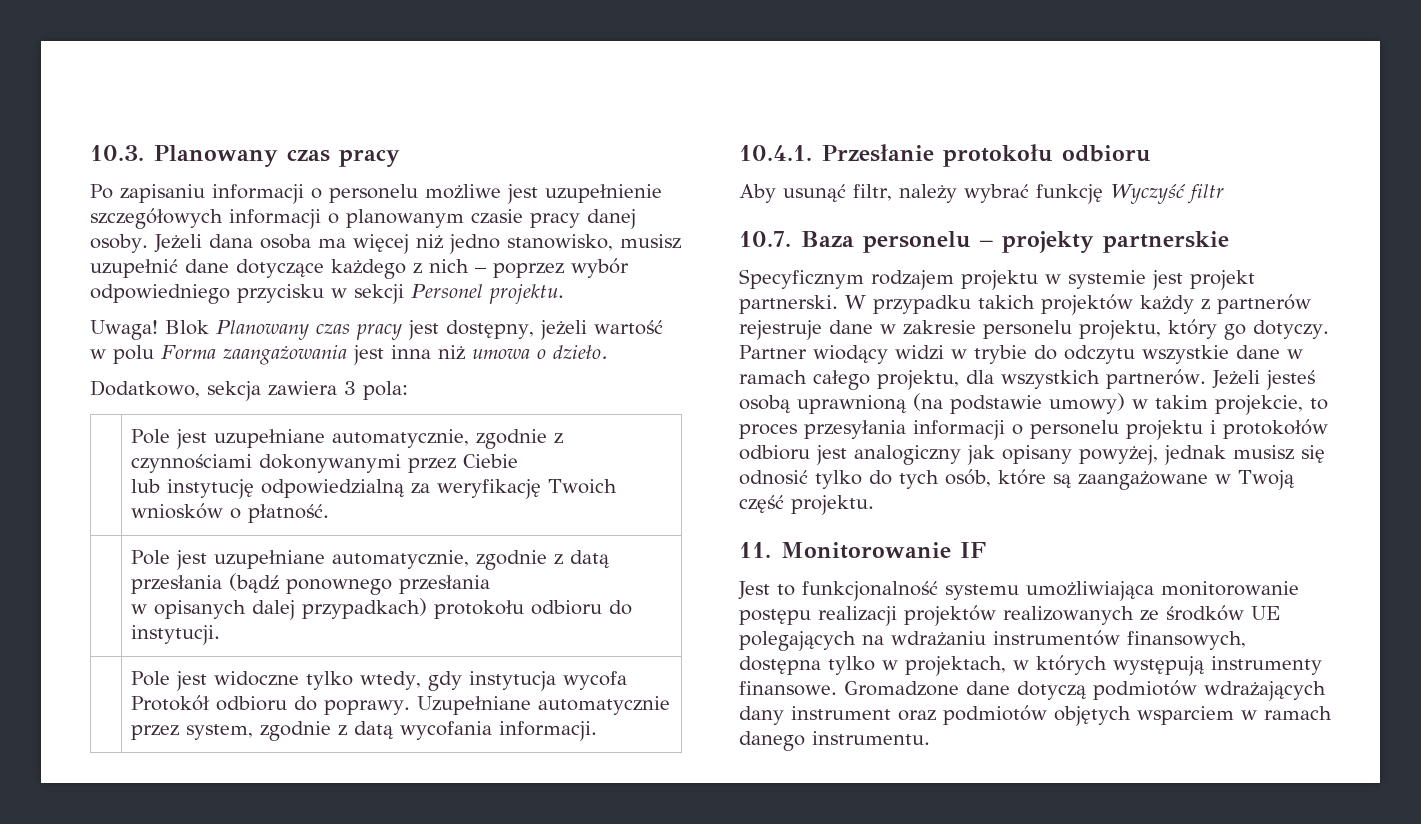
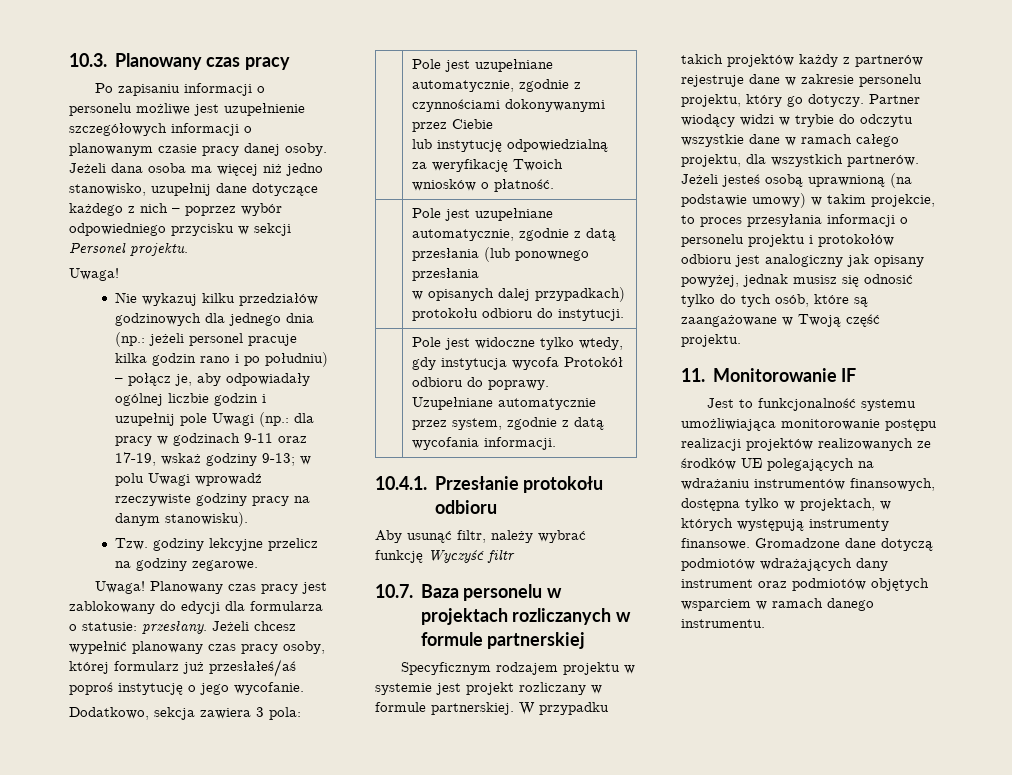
- Jeżeli dana osoba ma więcej niż jedno stanowisko, musisz uzupełnić dane dotyczące każdego z nich – poprzez wybór odpowiedniego przycisku w sekcji Personel projektu.
- Uwaga! Blok Planowany czas pracy jest dostępny, jeżeli wartość w polu Forma zaangażowania jest inna niż umowa o dzieło.
+ Jeżeli dana osoba ma więcej niż jedno stanowisko, uzupełnij dane dotyczące każdego z nich – poprzez wybór odpowiedniego przycisku w sekcji Personel projektu.
+ Uwaga!
+ Nie wykazuj kilku przedziałów godzinowych dla jednego dnia (np.: jeżeli personel pracuje kilka godzin rano i po południu) – połącz je, aby odpowiadały ogólnej liczbie godzin i uzupełnij pole Uwagi (np.: dla pracy w godzinach 9-11 oraz 17-19, wskaż godziny 9-13; w polu Uwagi wprowadź rzeczywiste godziny pracy na danym stanowisku).
+ Tzw. godziny lekcyjne przelicz na godziny zegarowe.
+ Uwaga! Planowany czas pracy jest zablokowany do edycji dla formularza o statusie: przesłany. Jeżeli chcesz wypełnić planowany czas pracy osoby, której formularz już przesłałeś/aś poproś instytucję o jego wycofanie.
- | Pole jest uzupełniane automatycznie, zgodnie z datą przesłania (bądź ponownego przesłania
+ | Pole jest uzupełniane automatycznie, zgodnie z datą przesłania (lub ponownego przesłania
- 10.7. Baza personelu – projekty partnerskie
+ 10.7. Baza personelu w projektach rozliczanych w formule partnerskiej
- Specyficznym rodzajem projektu w systemie jest projekt partnerski.
+ Specyficznym rodzajem projektu w systemie jest projekt rozliczany w formule partnerskiej.

